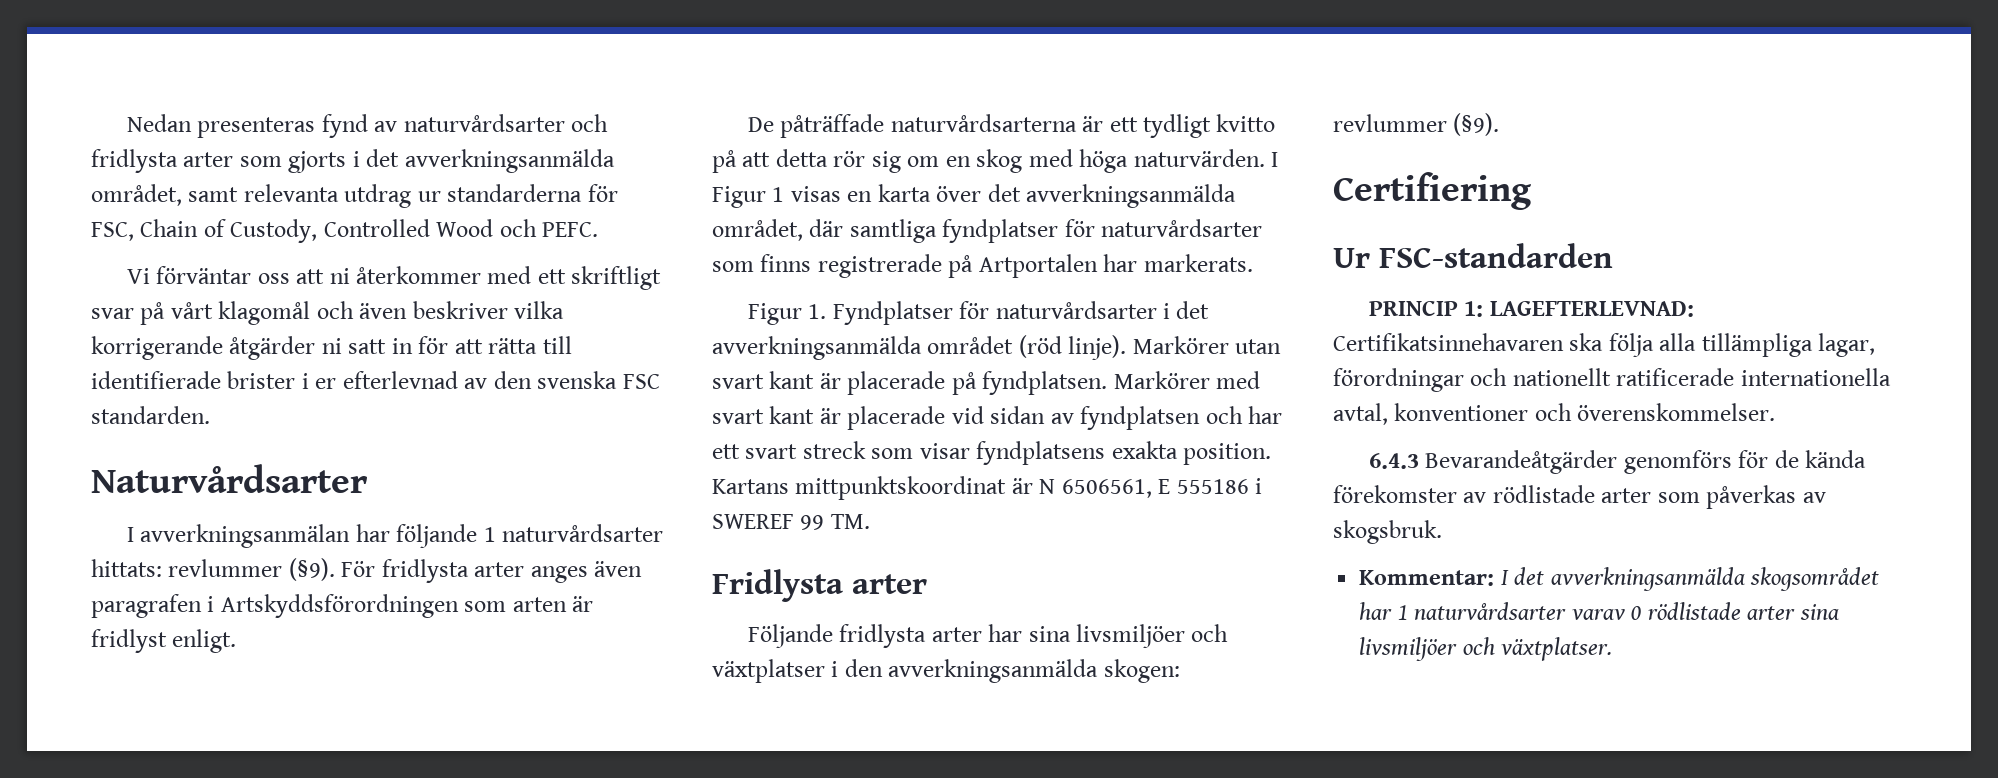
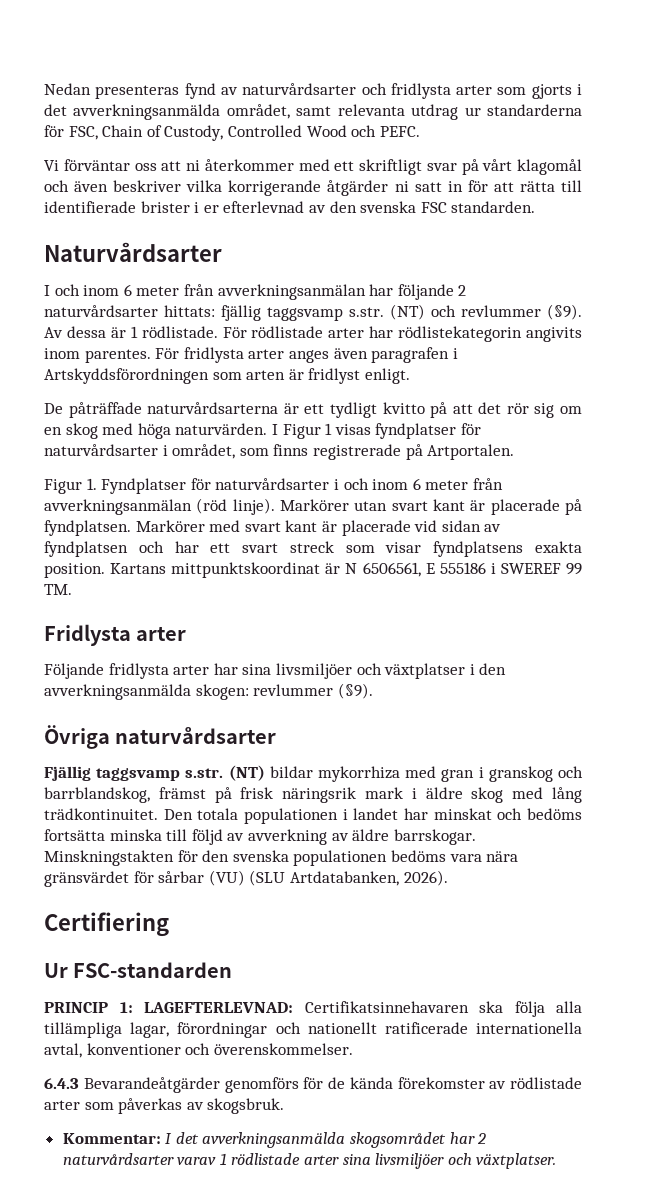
- I avverkningsanmälan har följande 1 naturvårdsarter hittats: revlummer (§9).
+ I och inom 6 meter från avverkningsanmälan har följande 2 naturvårdsarter hittats: fjällig taggsvamp s.str. (NT) och revlummer (§9). Av dessa är 1 rödlistade. För rödlistade arter har rödlistekategorin angivits inom parentes.
- De påträffade naturvårdsarterna är ett tydligt kvitto på att detta rör sig om en skog med höga naturvärden.
+ De påträffade naturvårdsarterna är ett tydligt kvitto på att det rör sig om en skog med höga naturvärden.
- I Figur 1 visas en karta över det avverkningsanmälda området, där samtliga fyndplatser för naturvårdsarter som finns registrerade på Artportalen har markerats.
+ I Figur 1 visas fyndplatser för naturvårdsarter i området, som finns registrerade på Artportalen.
- Figur 1. Fyndplatser för naturvårdsarter i det avverkningsanmälda området (röd linje).
+ Figur 1. Fyndplatser för naturvårdsarter i och inom 6 meter från avverkningsanmälan (röd linje).
+ Övriga naturvårdsarter
+ Fjällig taggsvamp s.str. (NT) bildar mykorrhiza med gran i granskog och barrblandskog, främst på frisk näringsrik mark i äldre skog med lång trädkontinuitet. Den totala populationen i landet har minskat och bedöms fortsätta minska till följd av avverkning av äldre barrskogar. Minskningstakten för den svenska populationen bedöms vara nära gränsvärdet för sårbar (VU) (SLU Artdatabanken, 2026).
- Kommentar: I det avverkningsanmälda skogsområdet har 1 naturvårdsarter varav 0 rödlistade arter sina livsmiljöer och växtplatser.
+ Kommentar: I det avverkningsanmälda skogsområdet har 2 naturvårdsarter varav 1 rödlistade arter sina livsmiljöer och växtplatser.

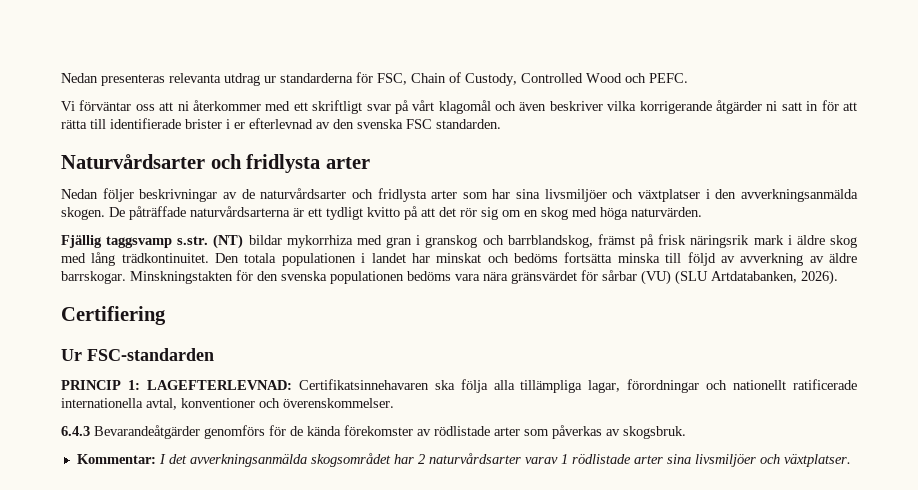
- Nedan presenteras fynd av naturvårdsarter och fridlysta arter som gjorts i det avverkningsanmälda området, samt relevanta utdrag ur standarderna för FSC, Chain of Custody, Controlled Wood och PEFC.
+ Nedan presenteras relevanta utdrag ur standarderna för FSC, Chain of Custody, Controlled Wood och PEFC.
- Naturvårdsarter
- I och inom 6 meter från avverkningsanmälan har följande 2 naturvårdsarter hittats: fjällig taggsvamp s.str. (NT) och revlummer (§9). Av dessa är 1 rödlistade. För rödlistade arter har rödlistekategorin angivits inom parentes. För fridlysta arter anges även paragrafen i Artskyddsförordningen som arten är fridlyst enligt.
- De påträffade naturvårdsarterna är ett tydligt kvitto på att det rör sig om en skog med höga naturvärden. I Figur 1 visas fyndplatser för naturvårdsarter i området, som finns registrerade på Artportalen.
- Figur 1. Fyndplatser för naturvårdsarter i och inom 6 meter från avverkningsanmälan (röd linje). Markörer utan svart kant är placerade på fyndplatsen. Markörer med svart kant är placerade vid sidan av fyndplatsen och har ett svart streck som visar fyndplatsens exakta position. Kartans mittpunktskoordinat är N 6506561, E 555186 i SWEREF 99 TM.
- Fridlysta arter
- Följande fridlysta arter har sina livsmiljöer och växtplatser i den avverkningsanmälda skogen: revlummer (§9).
- Övriga naturvårdsarter
+ Naturvårdsarter och fridlysta arter
+ Nedan följer beskrivningar av de naturvårdsarter och fridlysta arter som har sina livsmiljöer och växtplatser i den avverkningsanmälda skogen. De påträffade naturvårdsarterna är ett tydligt kvitto på att det rör sig om en skog med höga naturvärden.

